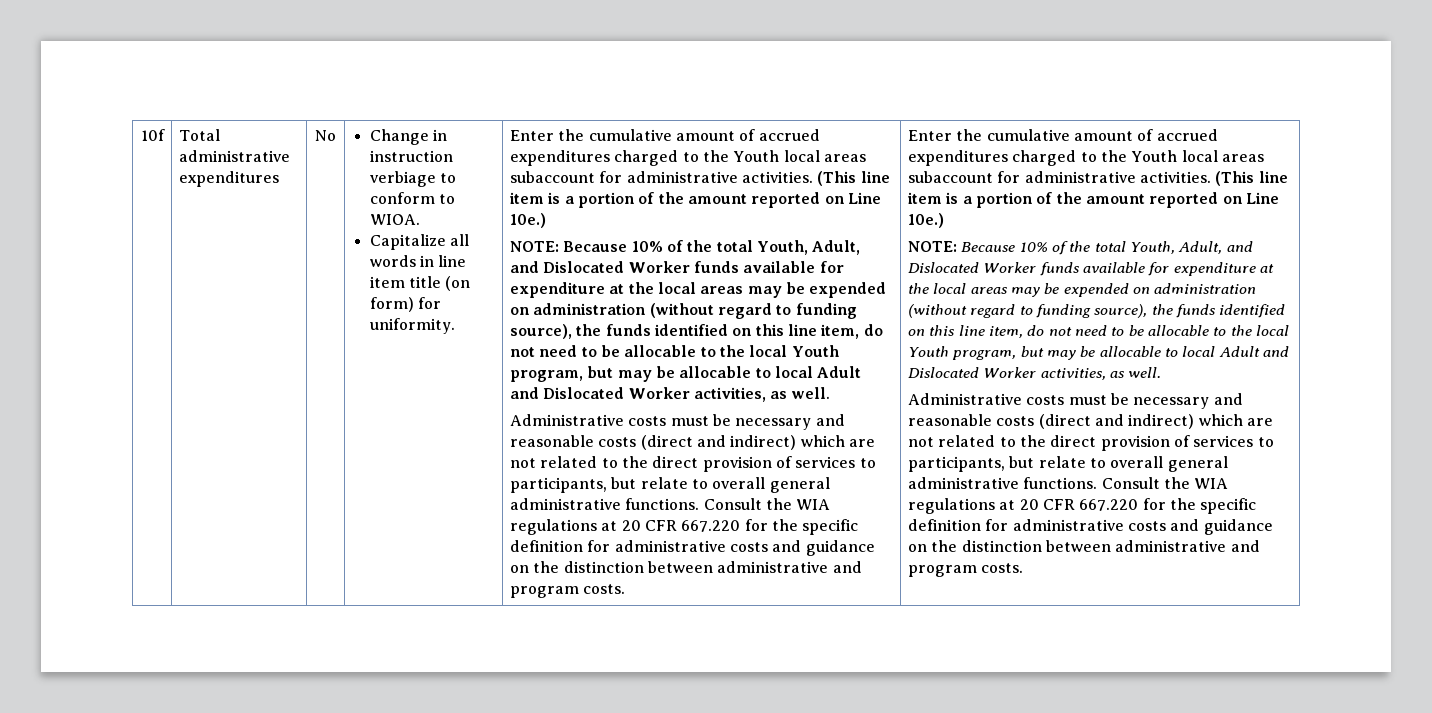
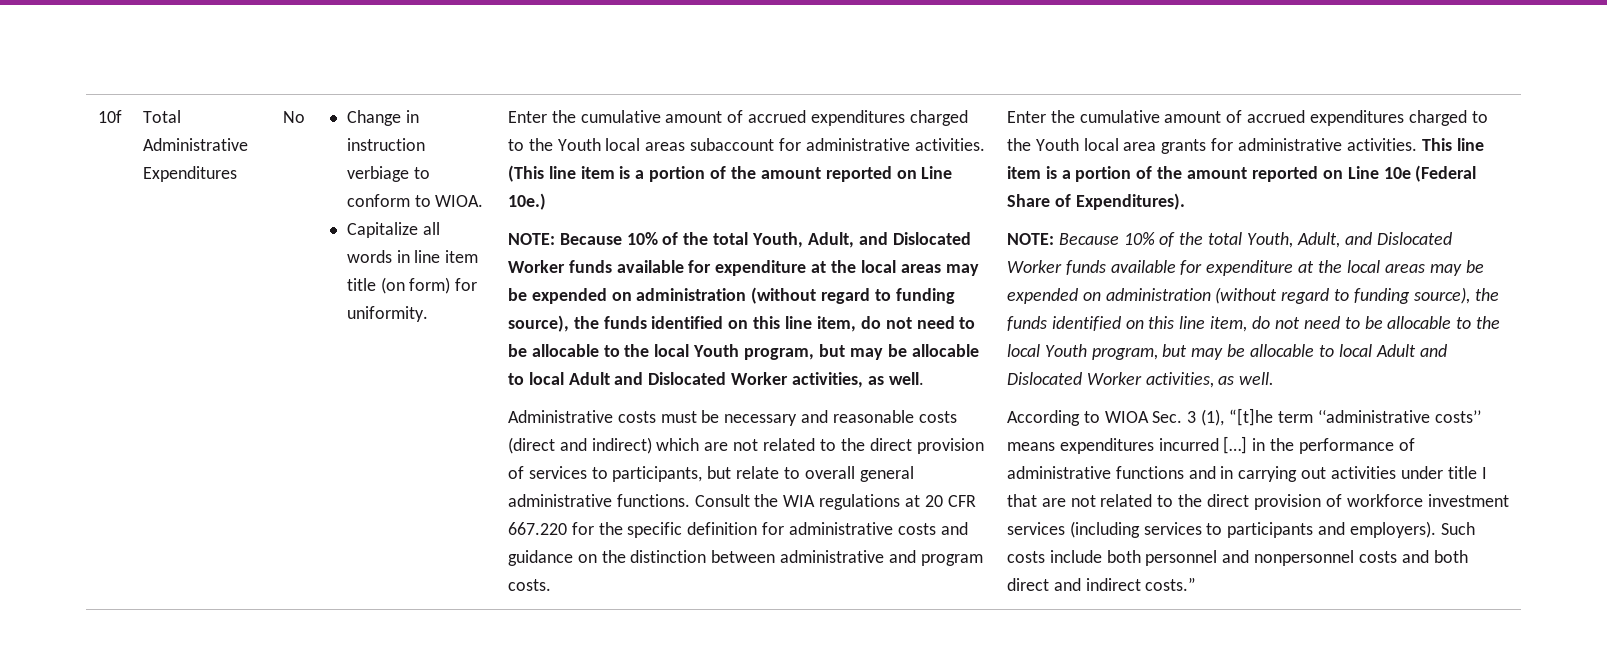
- Total administrative expenditures
+ Total Administrative Expenditures
- Consult the WIA regulations at 20 CFR 667.220 for the specific definition for administrative costs and guidance on the distinction between administrative and program costs. | Enter the cumulative amount of accrued expenditures charged to the Youth local areas subaccount for administrative activities. (This line item is a portion of the amount reported on Line 10e.)
+ Consult the WIA regulations at 20 CFR 667.220 for the specific definition for administrative costs and guidance on the distinction between administrative and program costs. | Enter the cumulative amount of accrued expenditures charged to the Youth local area grants for administrative activities. This line item is a portion of the amount reported on Line 10e (Federal Share of Expenditures).
  NOTE: Because 10% of the total Youth, Adult, and Dislocated Worker funds available for expenditure at the local areas may be expended on administration (without regard to funding source), the funds identified on this line item, do not need to be allocable to the local Youth program, but may be allocable to local Adult and Dislocated Worker activities, as well.
- Administrative costs must be necessary and reasonable costs (direct and indirect) which are not related to the direct provision of services to participants, but relate to overall general administrative functions. Consult the WIA regulations at 20 CFR 667.220 for the specific definition for administrative costs and guidance on the distinction between administrative and program costs.
+ According to WIOA Sec. 3 (1), “[t]he term ‘‘administrative costs’’ means expenditures incurred […] in the performance of administrative functions and in carrying out activities under title I that are not related to the direct provision of workforce investment services (including services to participants and employers). Such costs include both personnel and nonpersonnel costs and both direct and indirect costs.”

